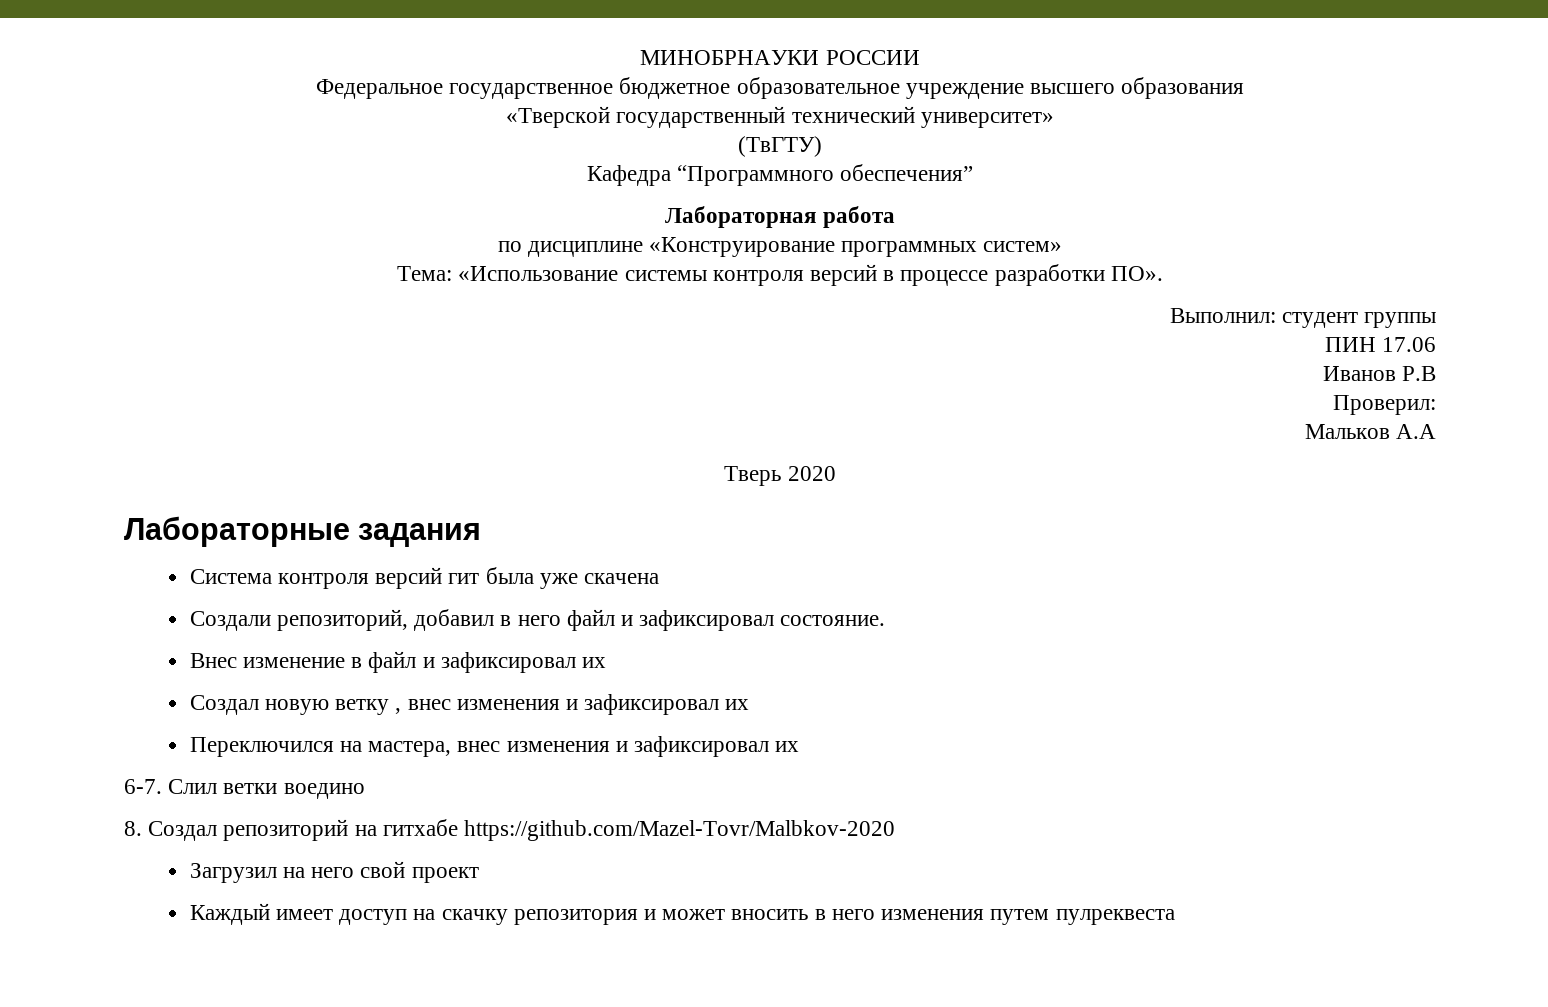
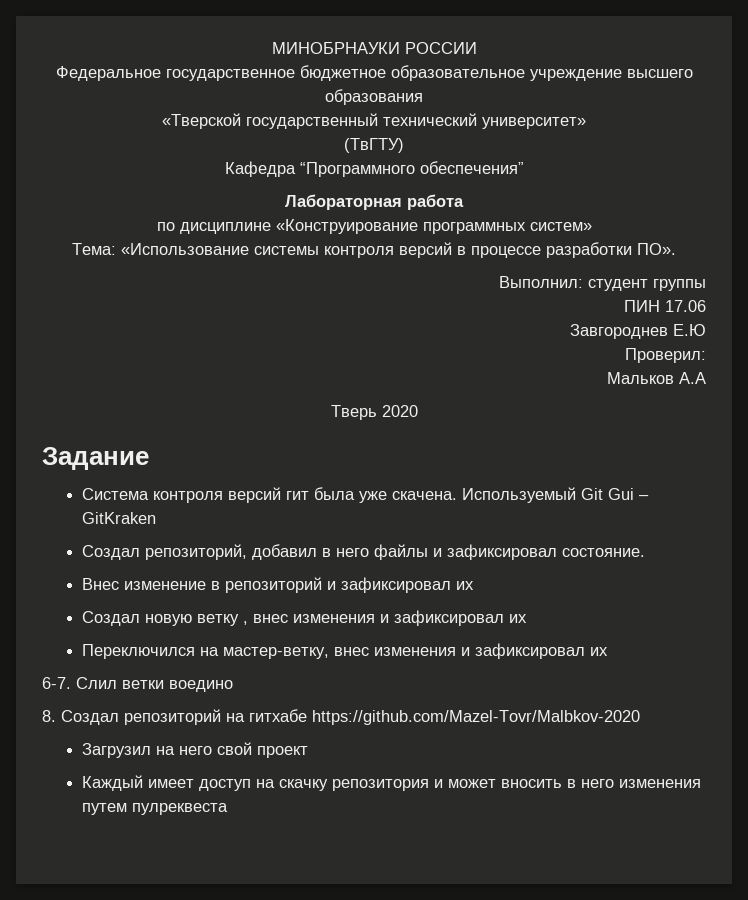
- Иванов Р.В
+ Завгороднев Е.Ю
- Лабораторные задания
+ Задание
- Система контроля версий гит была уже скачена
- Создали репозиторий, добавил в него файл и зафиксировал состояние.
+ Система контроля версий гит была уже скачена. Используемый Git Gui – GitKraken
+ Создал репозиторий, добавил в него файлы и зафиксировал состояние.
- Внес изменение в файл и зафиксировал их
+ Внес изменение в репозиторий и зафиксировал их
- Переключился на мастера, внес изменения и зафиксировал их
+ Переключился на мастер-ветку, внес изменения и зафиксировал их

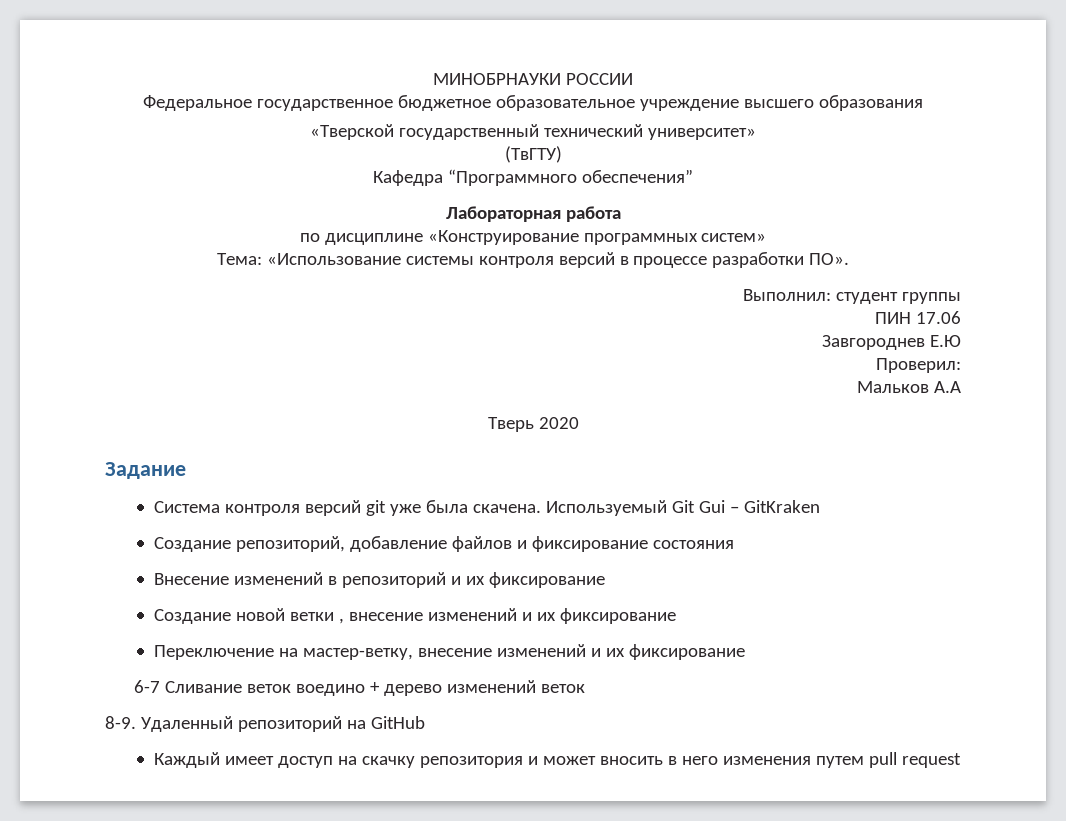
- Система контроля версий гит была уже скачена.
+ Система контроля версий git уже была скачена.
- Создал репозиторий, добавил в него файлы и зафиксировал состояние.
- Внес изменение в репозиторий и зафиксировал их
- Создал новую ветку , внес изменения и зафиксировал их
- Переключился на мастер-ветку, внес изменения и зафиксировал их
- 6-7. Слил ветки воедино
- 8. Создал репозиторий на гитхабе https://github.com/Mazel-Tovr/Malbkov-2020
- Загрузил на него свой проект
+ Создание репозиторий, добавление файлов и фиксирование состояния
+ Внесение изменений в репозиторий и их фиксирование
+ Создание новой ветки , внесение изменений и их фиксирование
+ Переключение на мастер-ветку, внесение изменений и их фиксирование
+ 6-7 Сливание веток воедино + дерево изменений веток
+ 8-9. Удаленный репозиторий на GitHub
- Каждый имеет доступ на скачку репозитория и может вносить в него изменения путем пулреквеста
+ Каждый имеет доступ на скачку репозитория и может вносить в него изменения путем pull request

